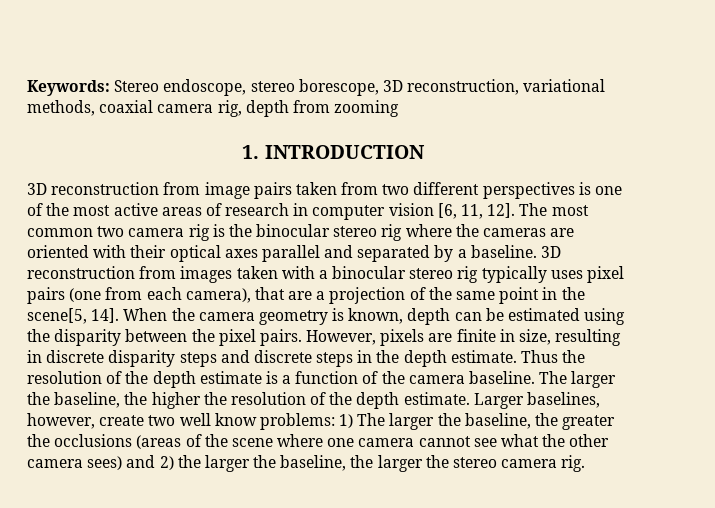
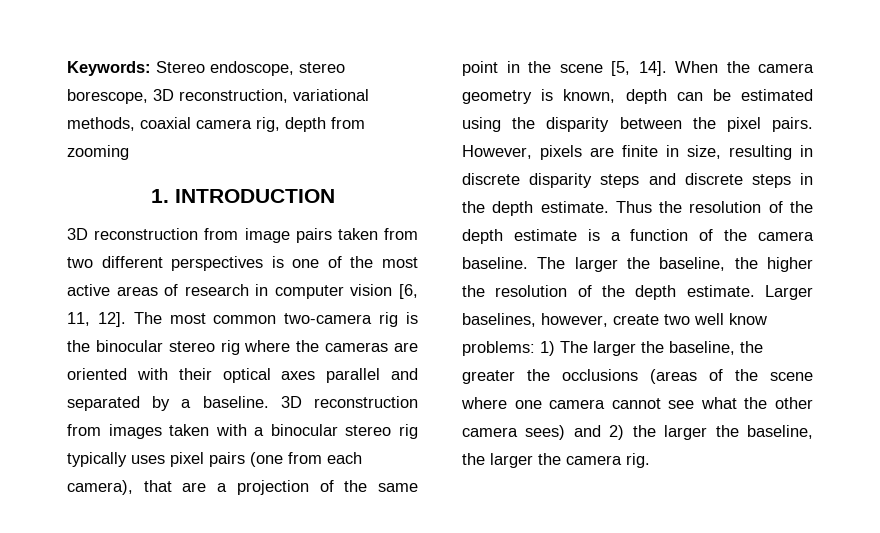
- The most common two camera rig is the binocular stereo rig where the cameras are oriented with their optical axes parallel and separated by a baseline.
+ The most common two-camera rig is the binocular stereo rig where the cameras are oriented with their optical axes parallel and separated by a baseline.
- 3D reconstruction from images taken with a binocular stereo rig typically uses pixel pairs (one from each camera), that are a projection of the same point in the scene[5, 14].
+ 3D reconstruction from images taken with a binocular stereo rig typically uses pixel pairs (one from each camera), that are a projection of the same point in the scene [5, 14].
- Larger baselines, however, create two well know problems: 1) The larger the baseline, the greater the occlusions (areas of the scene where one camera cannot see what the other camera sees) and 2) the larger the baseline, the larger the stereo camera rig.
+ Larger baselines, however, create two well know problems: 1) The larger the baseline, the greater the occlusions (areas of the scene where one camera cannot see what the other camera sees) and 2) the larger the baseline, the larger the camera rig.

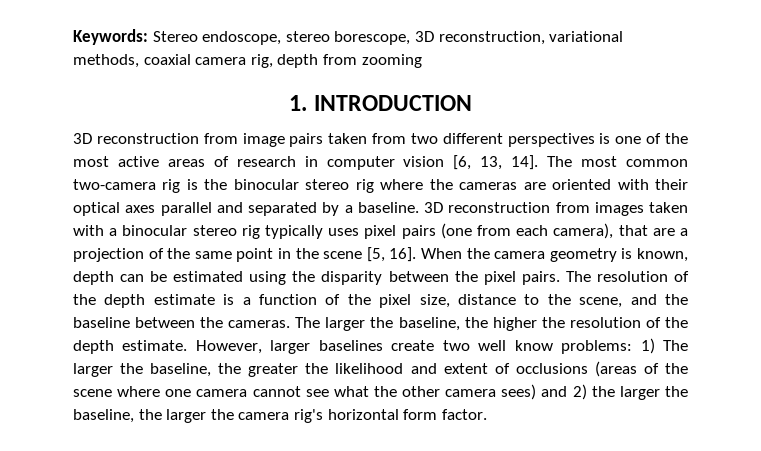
- 3D reconstruction from image pairs taken from two different perspectives is one of the most active areas of research in computer vision [6, 11, 12].
+ 3D reconstruction from image pairs taken from two different perspectives is one of the most active areas of research in computer vision [6, 13, 14].
- 3D reconstruction from images taken with a binocular stereo rig typically uses pixel pairs (one from each camera), that are a projection of the same point in the scene [5, 14].
+ 3D reconstruction from images taken with a binocular stereo rig typically uses pixel pairs (one from each camera), that are a projection of the same point in the scene [5, 16].
- However, pixels are finite in size, resulting in discrete disparity steps and discrete steps in the depth estimate. Thus the resolution of the depth estimate is a function of the camera baseline.
+ The resolution of the depth estimate is a function of the pixel size, distance to the scene, and the baseline between the cameras.
- Larger baselines, however, create two well know problems: 1) The larger the baseline, the greater the occlusions (areas of the scene where one camera cannot see what the other camera sees) and 2) the larger the baseline, the larger the camera rig.
+ However, larger baselines create two well know problems: 1) The larger the baseline, the greater the likelihood and extent of occlusions (areas of the scene where one camera cannot see what the other camera sees) and 2) the larger the baseline, the larger the camera rig's horizontal form factor.

